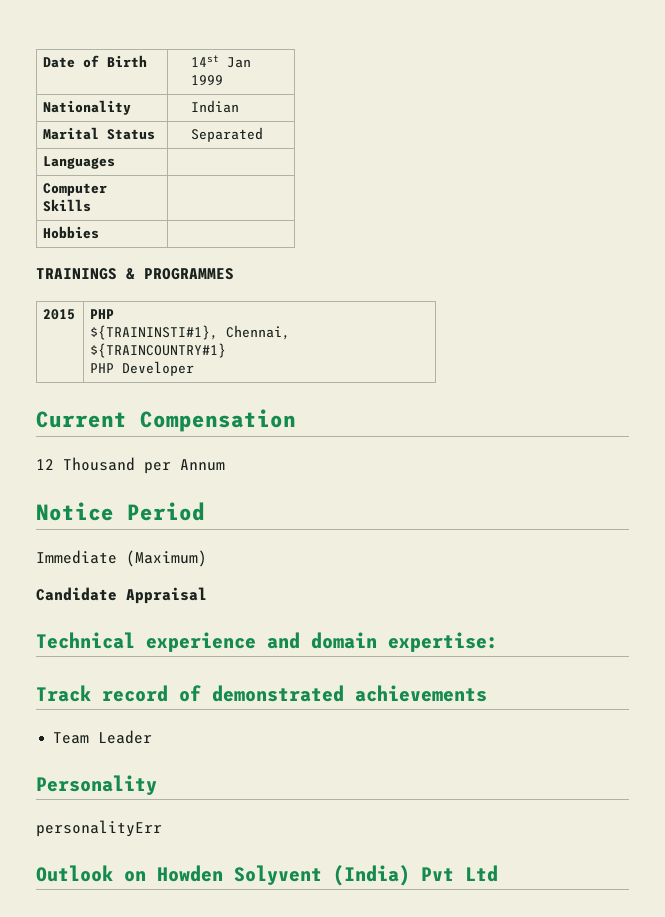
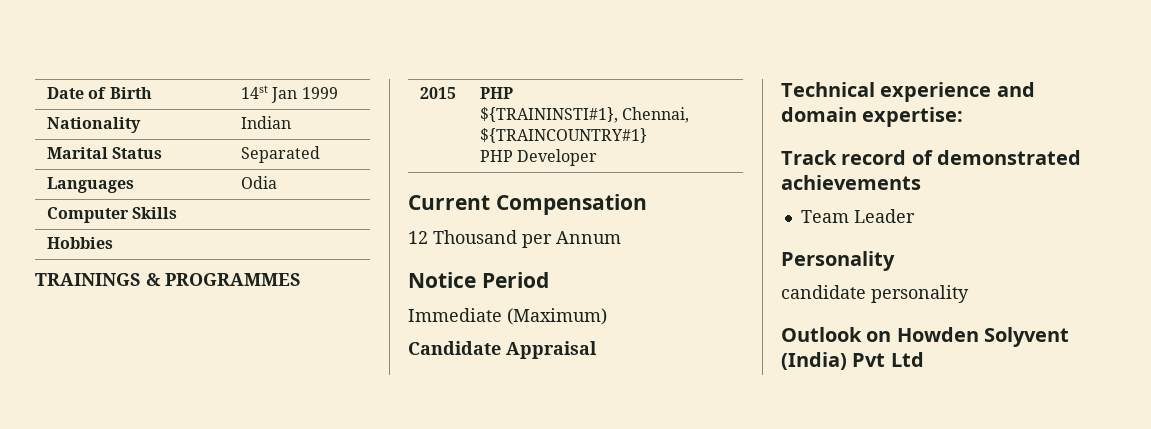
- Languages |
+ Languages | Odia
- personalityErr
+ candidate personality

